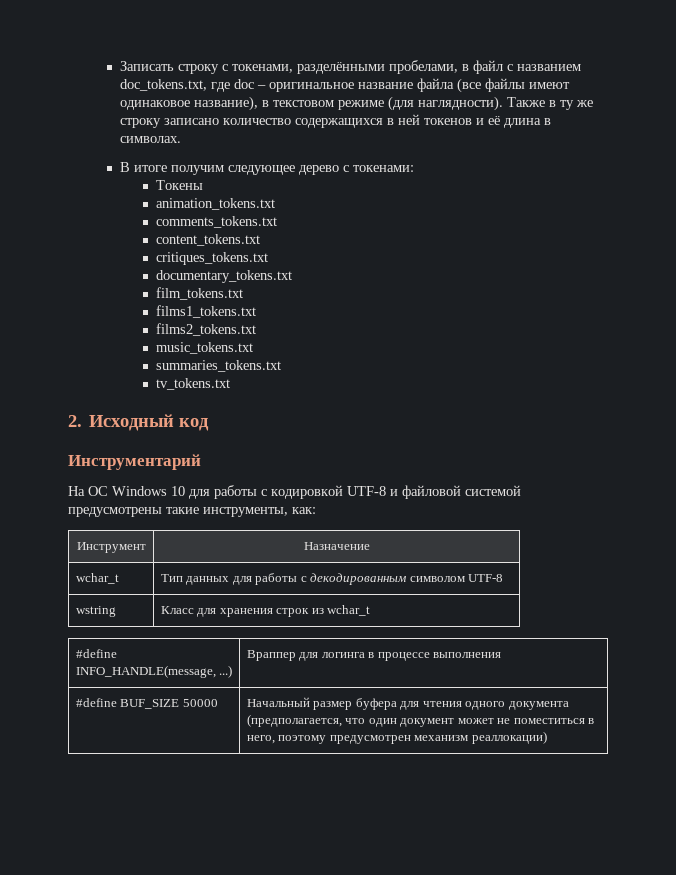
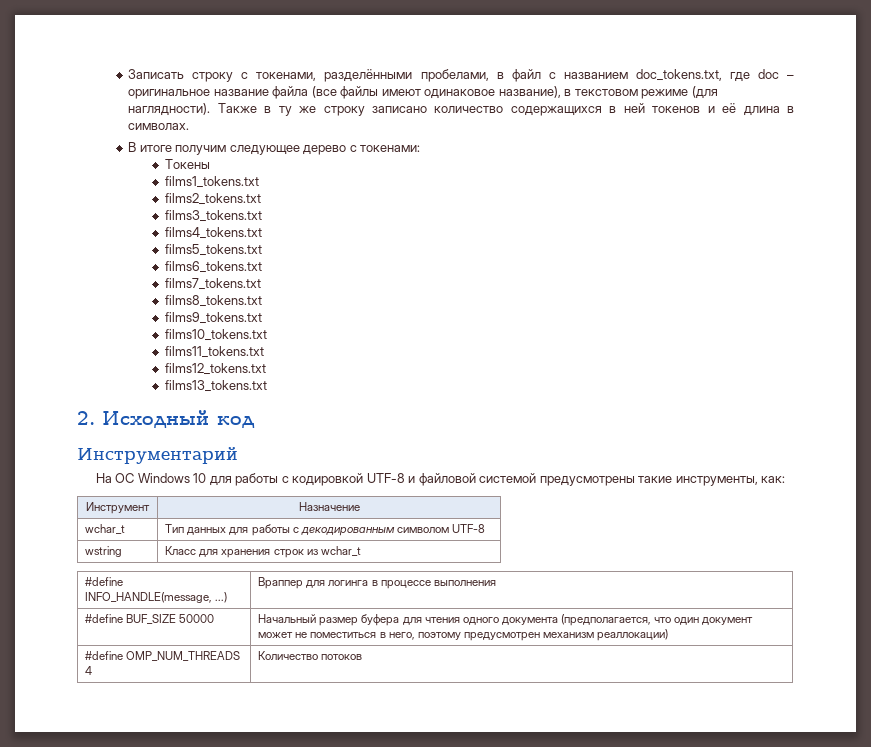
- animation_tokens.txt
- comments_tokens.txt
- content_tokens.txt
- critiques_tokens.txt
- documentary_tokens.txt
- film_tokens.txt
  films1_tokens.txt
  films2_tokens.txt
- music_tokens.txt
- summaries_tokens.txt
- tv_tokens.txt
+ films3_tokens.txt
+ films4_tokens.txt
+ films5_tokens.txt
+ films6_tokens.txt
+ films7_tokens.txt
+ films8_tokens.txt
+ films9_tokens.txt
+ films10_tokens.txt
+ films11_tokens.txt
+ films12_tokens.txt
+ films13_tokens.txt
+ #define OMP_NUM_THREADS 4 | Количество потоков

